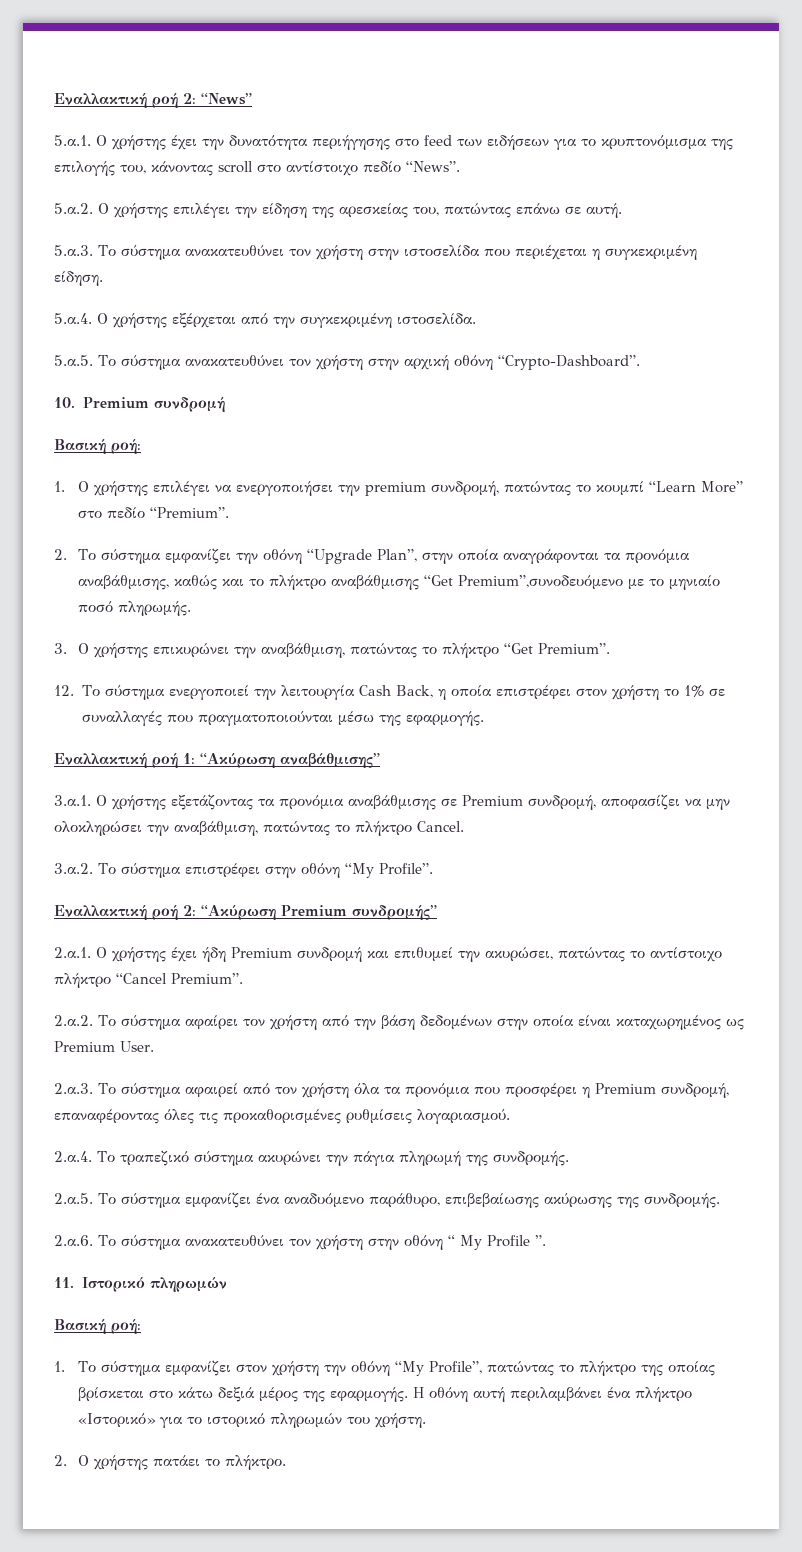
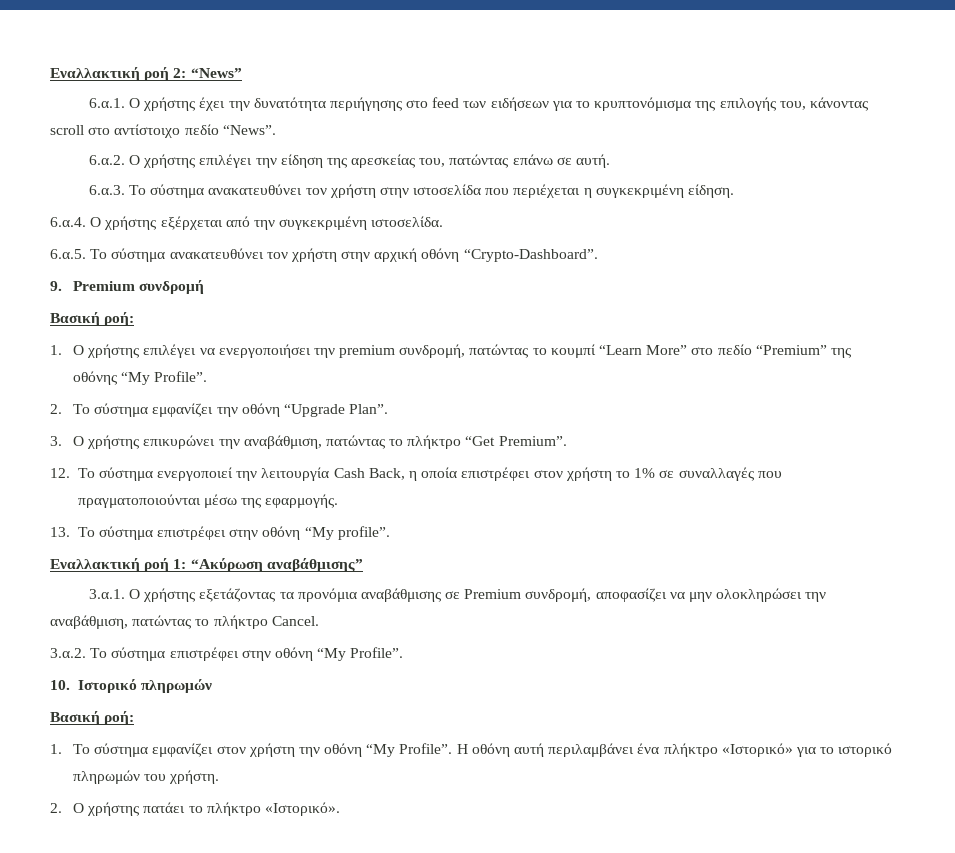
- 5.α.1. Ο χρήστης έχει την δυνατότητα περιήγησης στο feed των ειδήσεων για το κρυπτονόμισμα της επιλογής του, κάνοντας scroll στο αντίστοιχο πεδίο “News”.
+ 6.α.1. Ο χρήστης έχει την δυνατότητα περιήγησης στο feed των ειδήσεων για το κρυπτονόμισμα της επιλογής του, κάνοντας scroll στο αντίστοιχο πεδίο “News”.
- 5.α.2. Ο χρήστης επιλέγει την είδηση της αρεσκείας του, πατώντας επάνω σε αυτή.
+ 6.α.2. Ο χρήστης επιλέγει την είδηση της αρεσκείας του, πατώντας επάνω σε αυτή.
- 5.α.3. Το σύστημα ανακατευθύνει τον χρήστη στην ιστοσελίδα που περιέχεται η συγκεκριμένη είδηση.
+ 6.α.3. Το σύστημα ανακατευθύνει τον χρήστη στην ιστοσελίδα που περιέχεται η συγκεκριμένη είδηση.
- 5.α.4. Ο χρήστης εξέρχεται από την συγκεκριμένη ιστοσελίδα.
+ 6.α.4. Ο χρήστης εξέρχεται από την συγκεκριμένη ιστοσελίδα.
- 5.α.5. Το σύστημα ανακατευθύνει τον χρήστη στην αρχική οθόνη “Crypto-Dashboard”.
+ 6.α.5. Το σύστημα ανακατευθύνει τον χρήστη στην αρχική οθόνη “Crypto-Dashboard”.
- 10. Premium συνδρομή
+ 9. Premium συνδρομή
- 1. Ο χρήστης επιλέγει να ενεργοποιήσει την premium συνδρομή, πατώντας το κουμπί “Learn More” στο πεδίο “Premium”.
+ 1. Ο χρήστης επιλέγει να ενεργοποιήσει την premium συνδρομή, πατώντας το κουμπί “Learn More” στο πεδίο “Premium” της οθόνης “My Profile”.
- 2. Το σύστημα εμφανίζει την οθόνη “Upgrade Plan”, στην οποία αναγράφονται τα προνόμια αναβάθμισης, καθώς και το πλήκτρο αναβάθμισης “Get Premium”,συνοδευόμενο με το μηνιαίο ποσό πληρωμής.
+ 2. Το σύστημα εμφανίζει την οθόνη “Upgrade Plan”.
+ 13. Το σύστημα επιστρέφει στην οθόνη “My profile”.
- Εναλλακτική ροή 2: “Ακύρωση Premium συνδρομής”
- 2.α.1. Ο χρήστης έχει ήδη Premium συνδρομή και επιθυμεί την ακυρώσει, πατώντας το αντίστοιχο πλήκτρο “Cancel Premium”.
- 2.α.2. Το σύστημα αφαίρει τον χρήστη από την βάση δεδομένων στην οποία είναι καταχωρημένος ως Premium User.
- 2.α.3. Το σύστημα αφαιρεί από τον χρήστη όλα τα προνόμια που προσφέρει η Premium συνδρομή, επαναφέροντας όλες τις προκαθορισμένες ρυθμίσεις λογαριασμού.
- 2.α.4. Το τραπεζικό σύστημα ακυρώνει την πάγια πληρωμή της συνδρομής.
- 2.α.5. Το σύστημα εμφανίζει ένα αναδυόμενο παράθυρο, επιβεβαίωσης ακύρωσης της συνδρομής.
- 2.α.6. Το σύστημα ανακατευθύνει τον χρήστη στην οθόνη “ My Profile ”.
- 11. Ιστορικό πληρωμών
+ 10. Ιστορικό πληρωμών
- 1. Το σύστημα εμφανίζει στον χρήστη την οθόνη “My Profile”, πατώντας το πλήκτρο της οποίας βρίσκεται στο κάτω δεξιά μέρος της εφαρμογής.
+ 1. Το σύστημα εμφανίζει στον χρήστη την οθόνη “My Profile”.
- 2. Ο χρήστης πατάει το πλήκτρο.
+ 2. Ο χρήστης πατάει το πλήκτρο «Ιστορικό».

